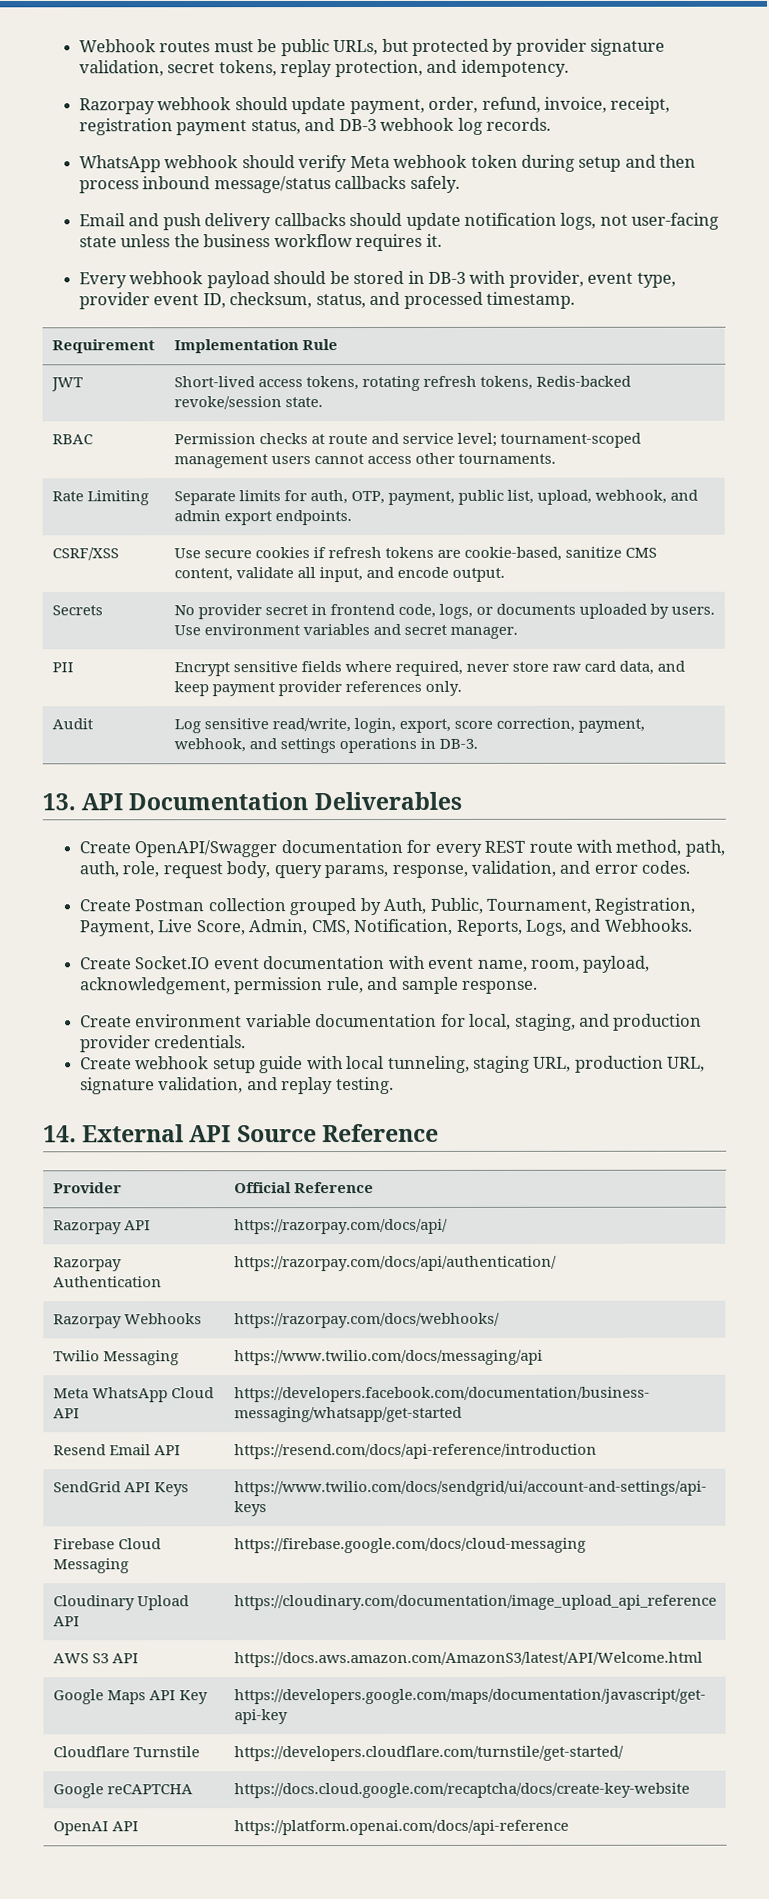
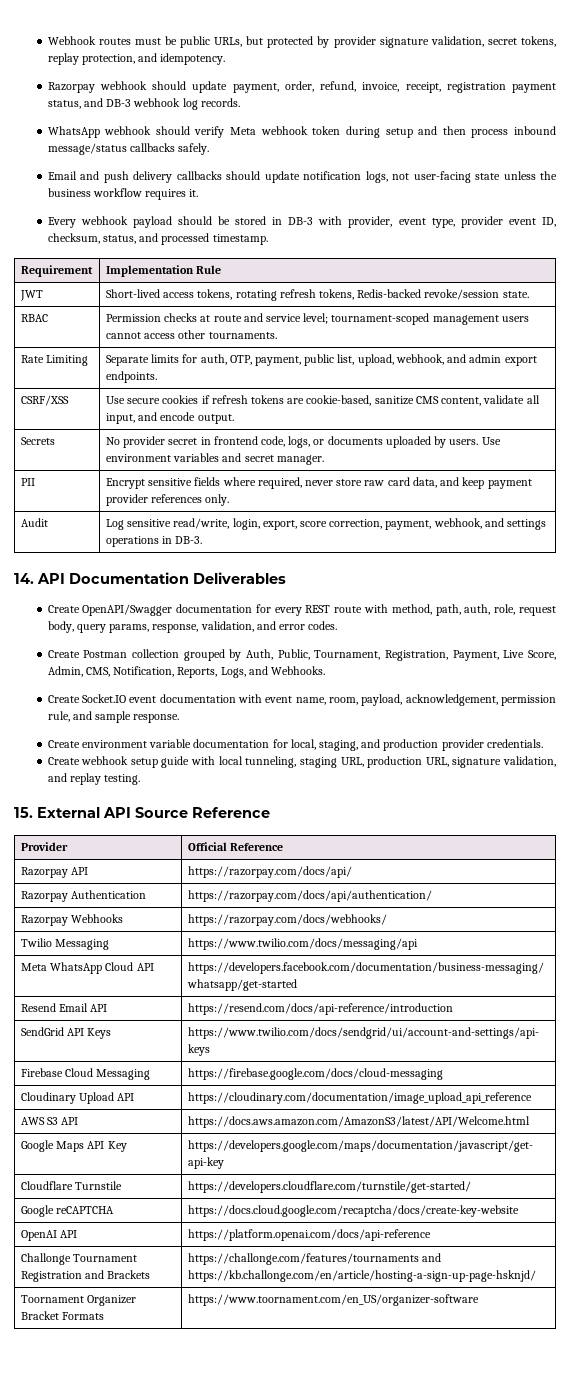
- 13. API Documentation Deliverables
+ 14. API Documentation Deliverables
- 14. External API Source Reference
+ 15. External API Source Reference
+ Challonge Tournament Registration and Brackets | https://challonge.com/features/tournaments and https://kb.challonge.com/en/article/hosting-a-sign-up-page-hsknjd/
+ Toornament Organizer Bracket Formats | https://www.toornament.com/en_US/organizer-software

